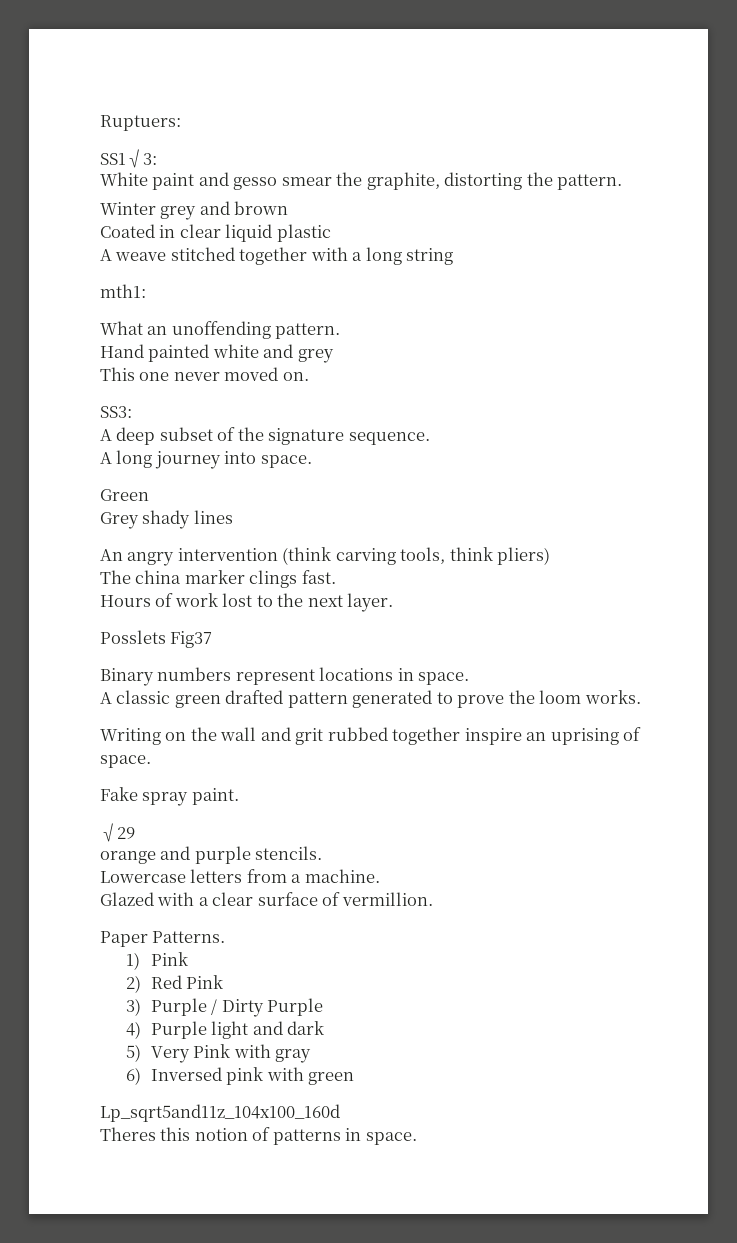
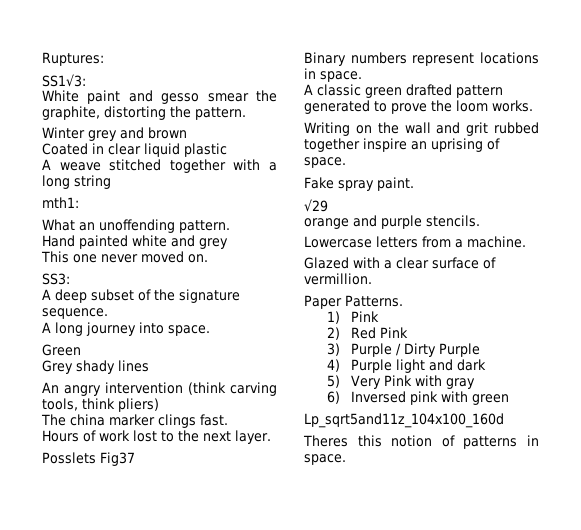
- Ruptuers:
+ Ruptures:

